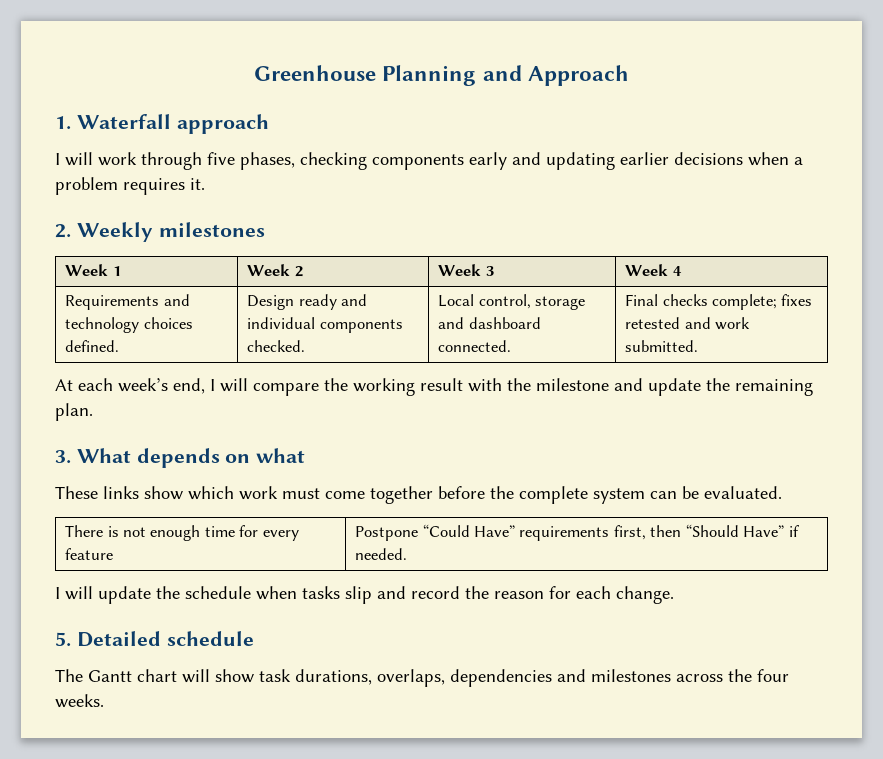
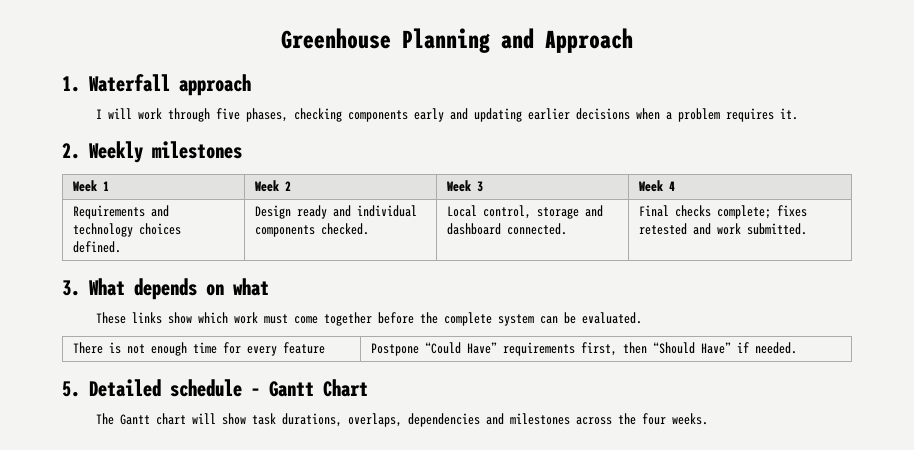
- At each week’s end, I will compare the working result with the milestone and update the remaining plan.
- I will update the schedule when tasks slip and record the reason for each change.
- 5. Detailed schedule
+ 5. Detailed schedule – Gantt Chart

